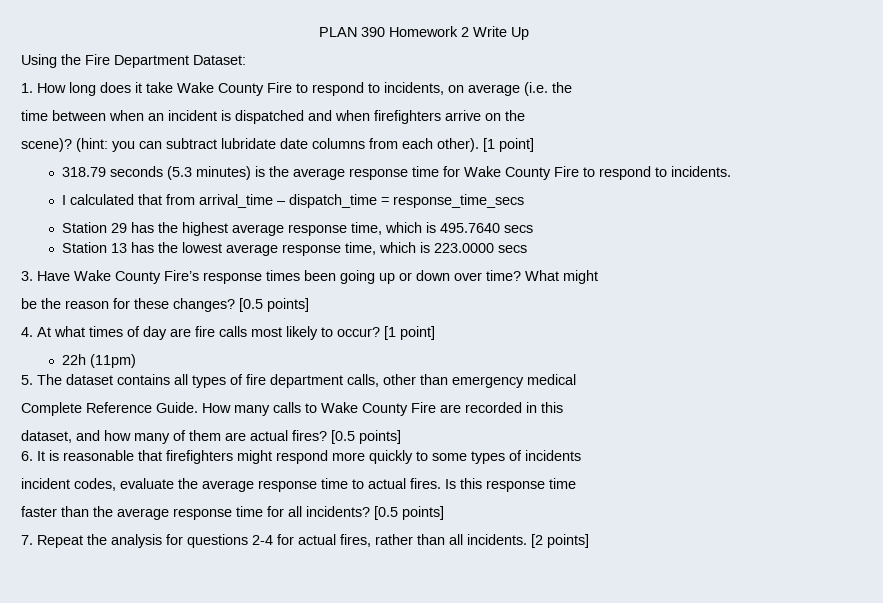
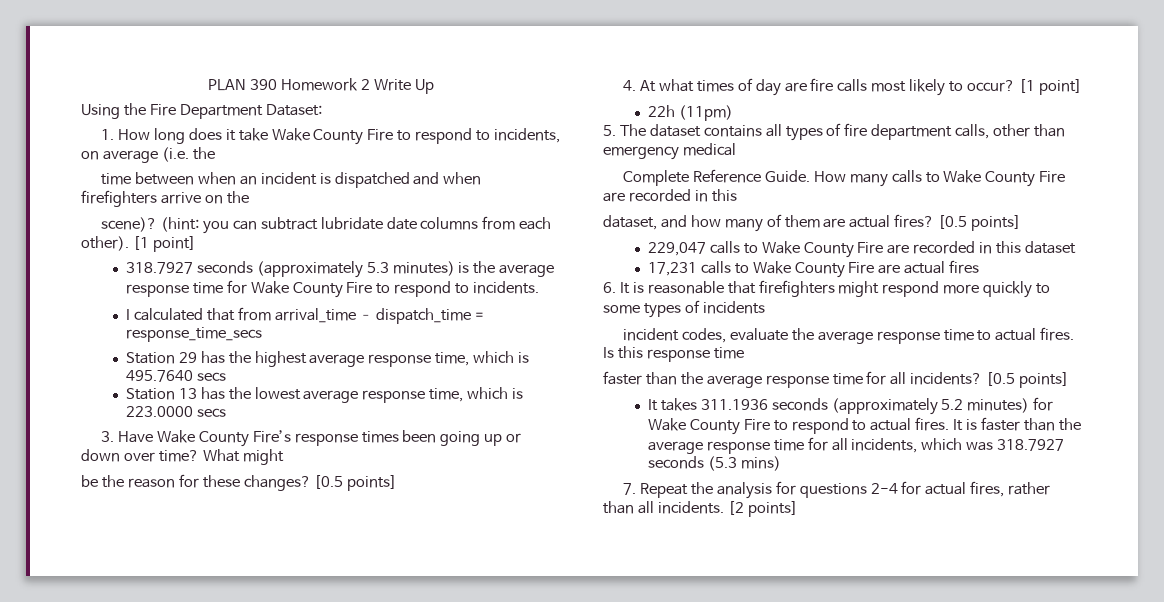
- 318.79 seconds (5.3 minutes) is the average response time for Wake County Fire to respond to incidents.
+ 318.7927 seconds (approximately 5.3 minutes) is the average response time for Wake County Fire to respond to incidents.
+ 229,047 calls to Wake County Fire are recorded in this dataset
+ 17,231 calls to Wake County Fire are actual fires
+ It takes 311.1936 seconds (approximately 5.2 minutes) for Wake County Fire to respond to actual fires. It is faster than the average response time for all incidents, which was 318.7927 seconds (5.3 mins)

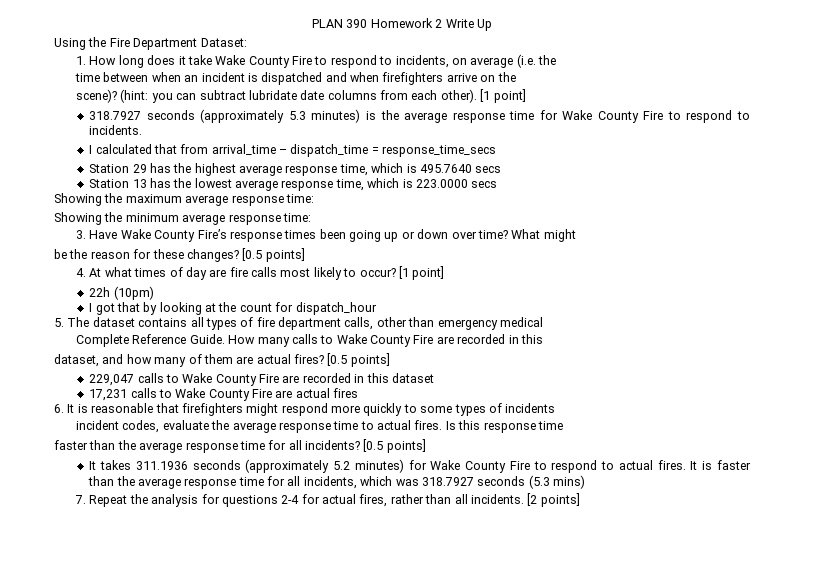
+ Showing the maximum average response time:
+ Showing the minimum average response time:
- 22h (11pm)
+ 22h (10pm)
+ I got that by looking at the count for dispatch_hour

